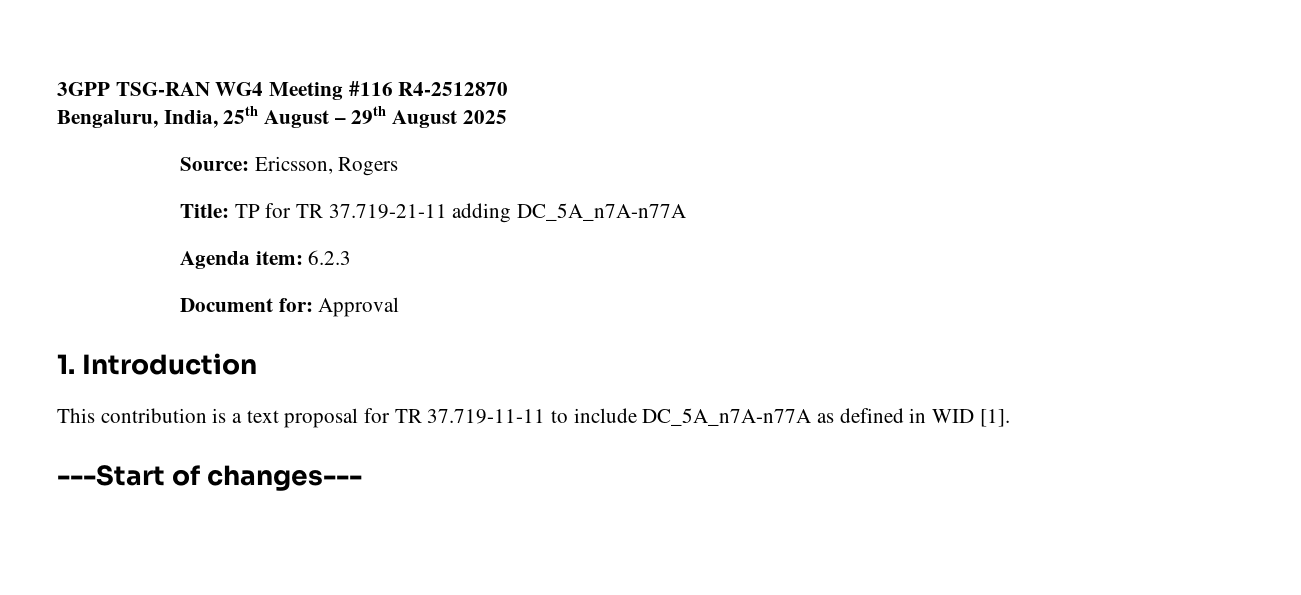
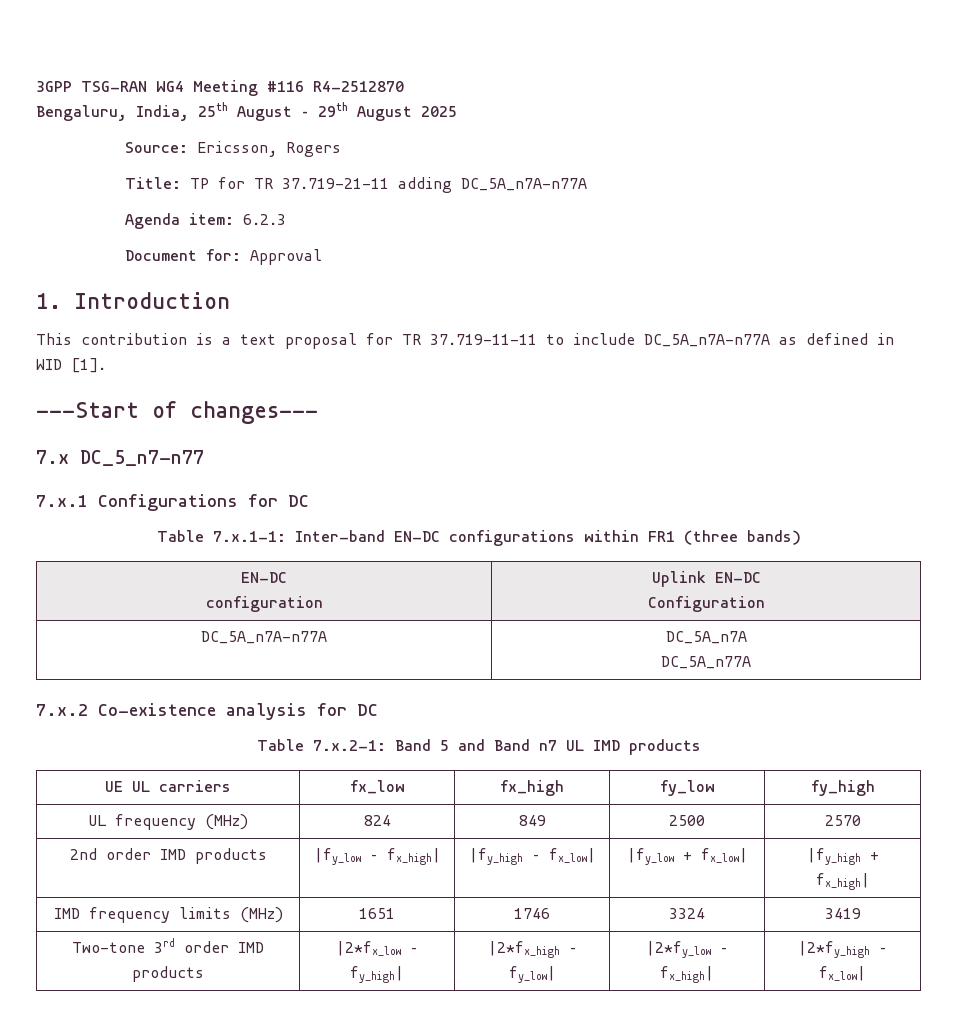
+ 7.x DC_5_n7-n77
+ 7.x.1 Configurations for DC
+ Table 7.x.1-1: Inter-band EN-DC configurations within FR1 (three bands)
+ EN-DC
+ configuration | Uplink EN-DC
+ Configuration
+ DC_5A_n7A-n77A | DC_5A_n7A
+ DC_5A_n77A
+ 7.x.2 Co-existence analysis for DC
+ Table 7.x.2-1: Band 5 and Band n7 UL IMD products
+ UE UL carriers | fx_low | fx_high | fy_low | fy_high
+ UL frequency (MHz) | 824 | 849 | 2500 | 2570
+ 2nd order IMD products | |fy_low – fx_high| | |fy_high – fx_low| | |fy_low + fx_low| | |fy_high + fx_high|
+ IMD frequency limits (MHz) | 1651 | 1746 | 3324 | 3419
+ Two-tone 3rd order IMD products | |2*fx_low – fy_high| | |2*fx_high – fy_low| | |2*fy_low – fx_high| | |2*fy_high – fx_low|

